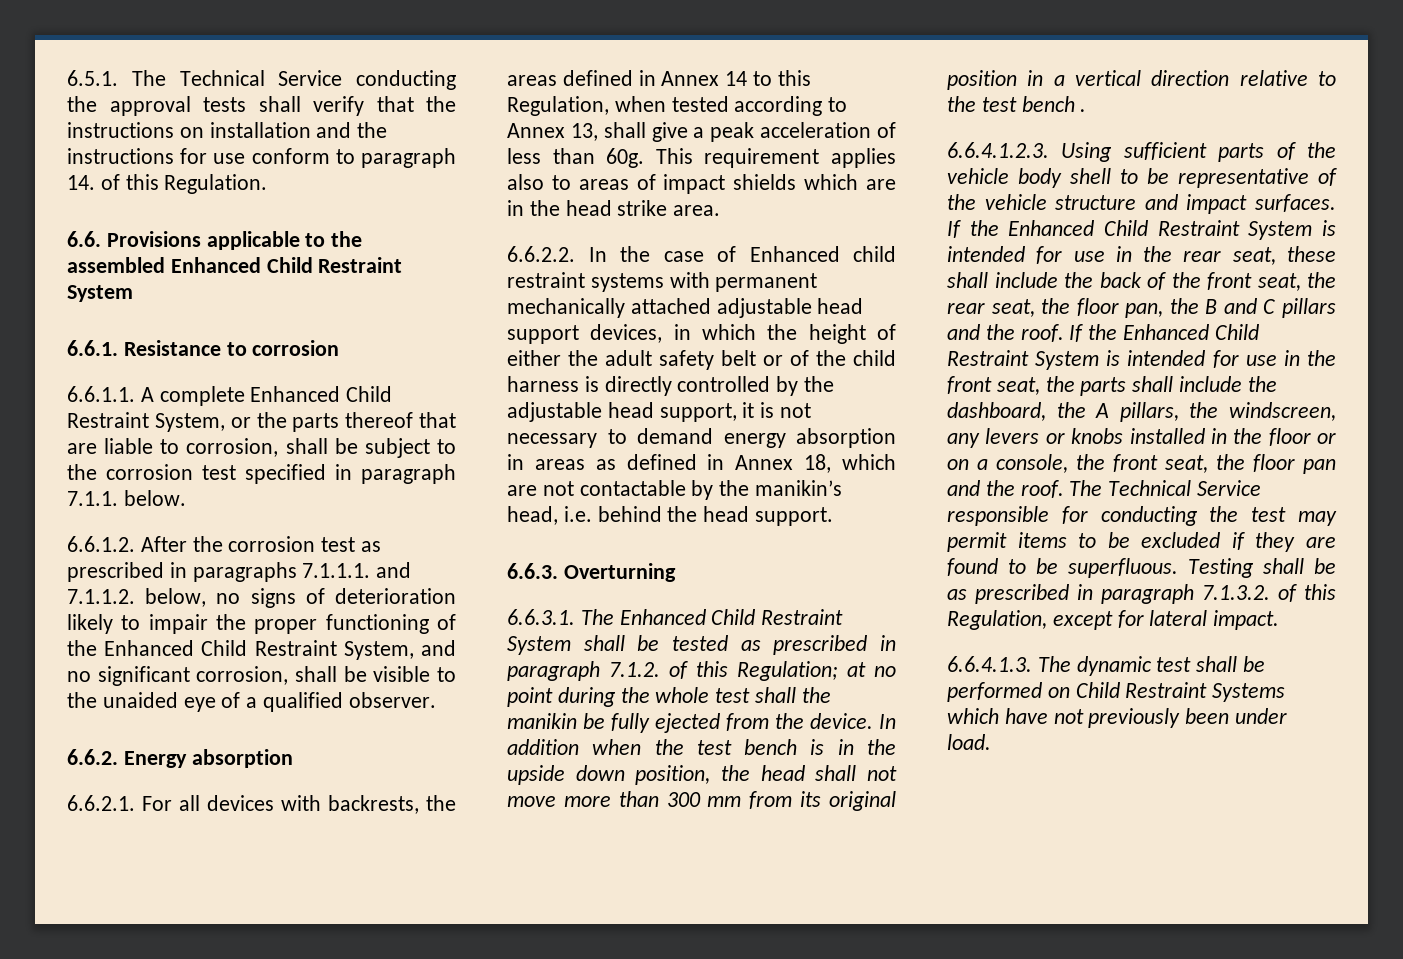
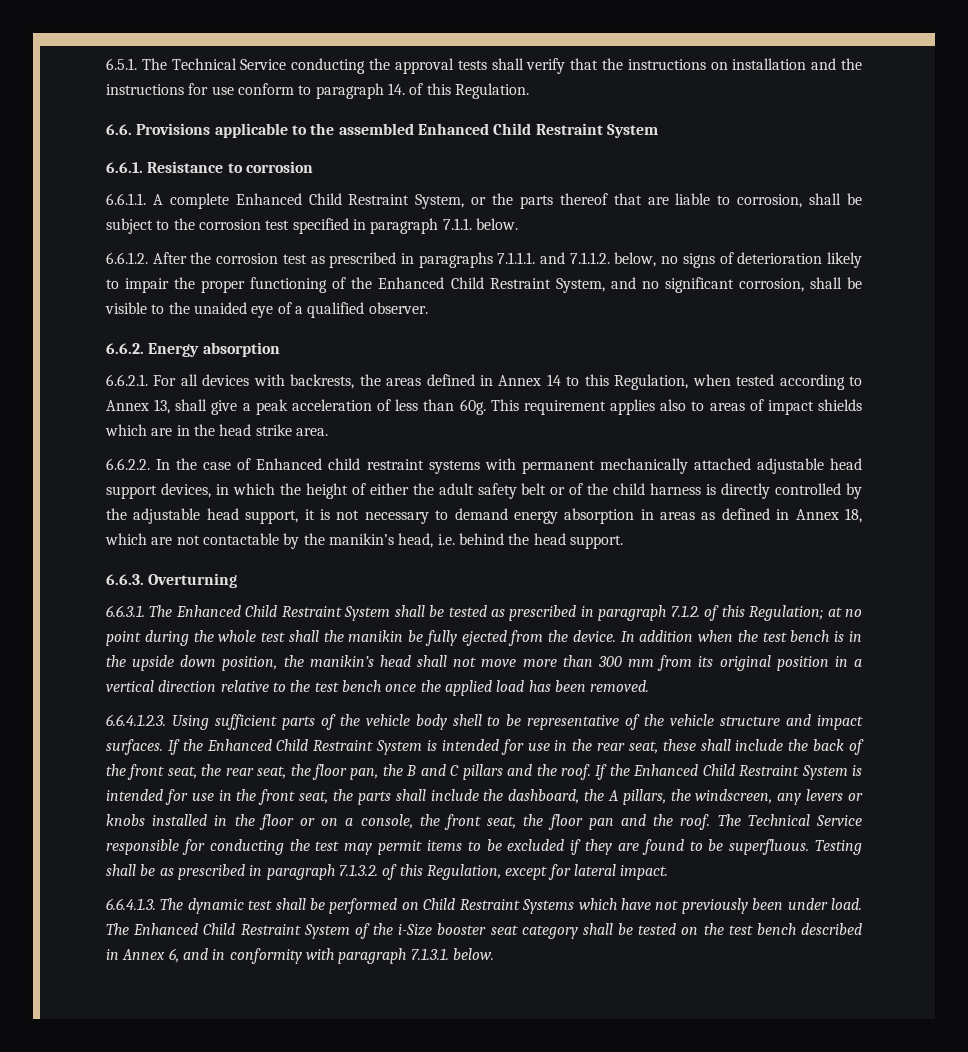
- In addition when the test bench is in the upside down position, the head shall not move more than 300 mm from its original position in a vertical direction relative to the test bench .
+ In addition when the test bench is in the upside down position, the manikin’s head shall not move more than 300 mm from its original position in a vertical direction relative to the test bench once the applied load has been removed.
+ The Enhanced Child Restraint System of the i-Size booster seat category shall be tested on the test bench described in Annex 6, and in conformity with paragraph 7.1.3.1. below.

